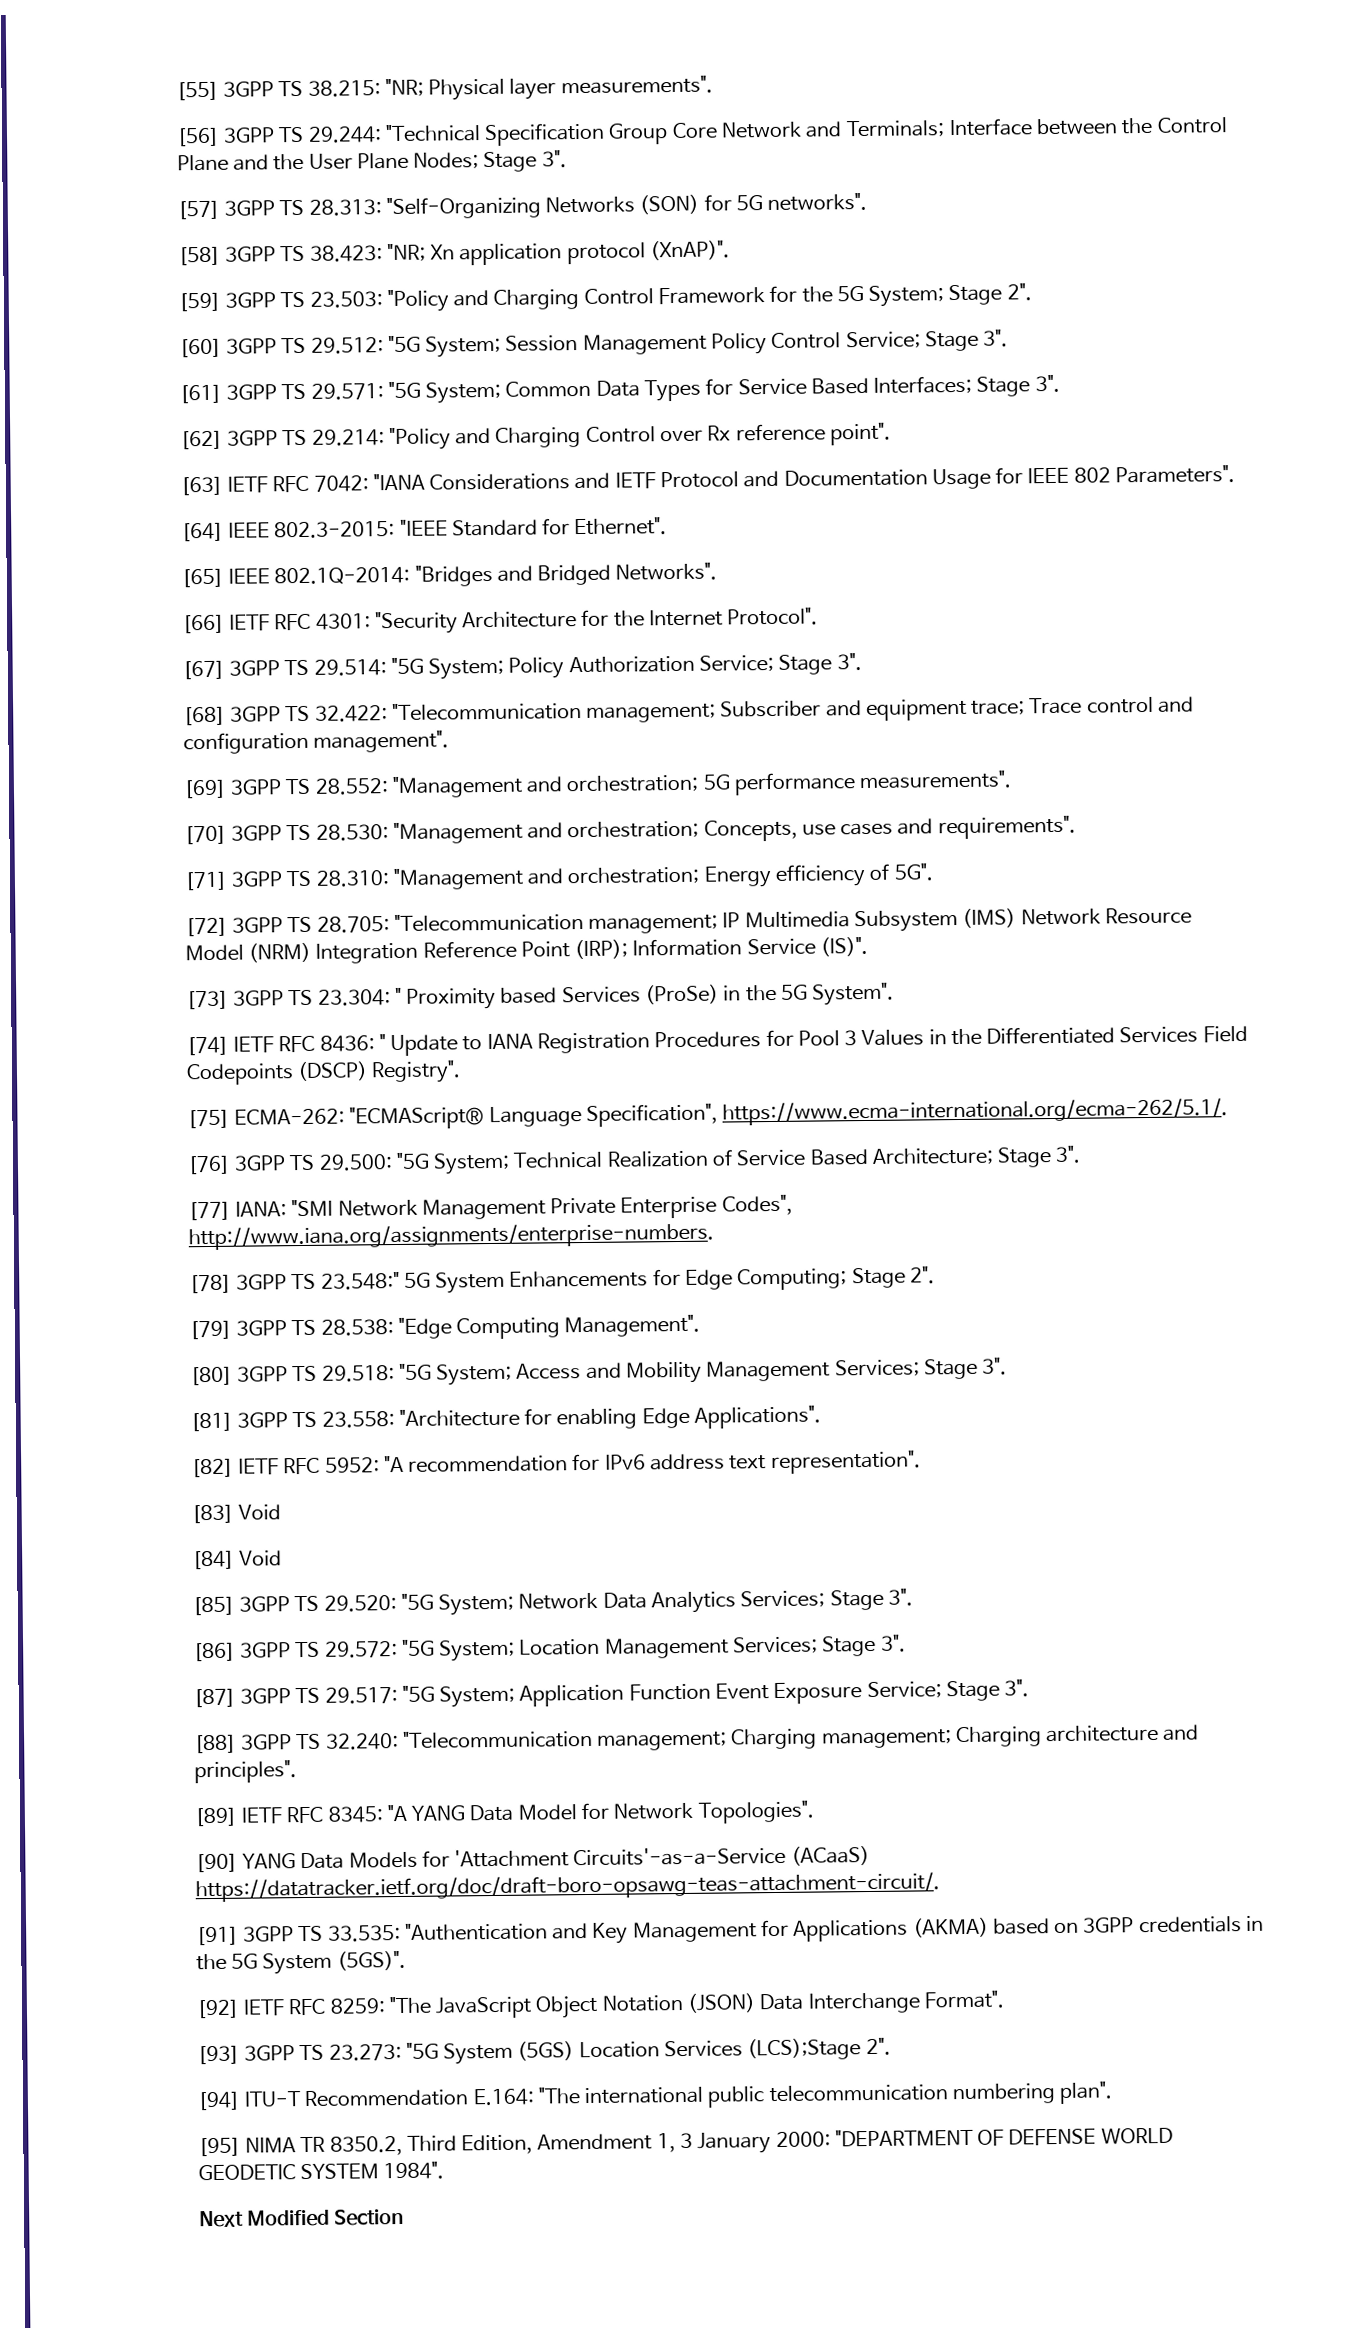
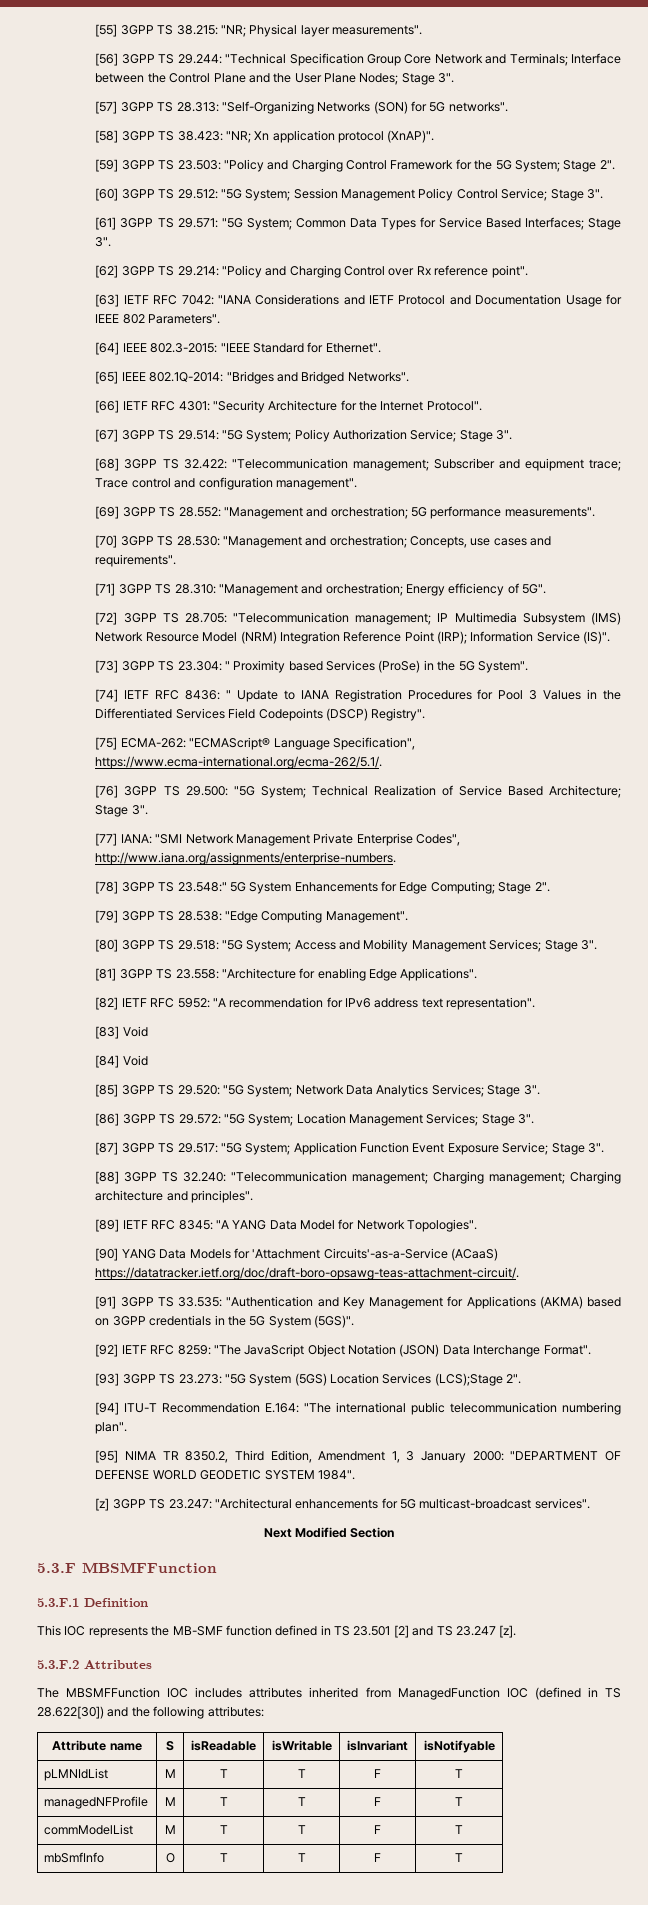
+ [z] 3GPP TS 23.247: "Architectural enhancements for 5G multicast-broadcast services".
  Next Modified Section
+ 5.3.F MBSMFFunction
+ 5.3.F.1 Definition
+ This IOC represents the MB-SMF function defined in TS 23.501 [2] and TS 23.247 [z].
+ 5.3.F.2 Attributes
+ The MBSMFFunction IOC includes attributes inherited from ManagedFunction IOC (defined in TS 28.622[30]) and the following attributes:
+ Attribute name | S | isReadable | isWritable | isInvariant | isNotifyable
+ pLMNIdList | M | T | T | F | T
+ managedNFProfile | M | T | T | F | T
+ commModelList | M | T | T | F | T
+ mbSmfInfo | O | T | T | F | T

